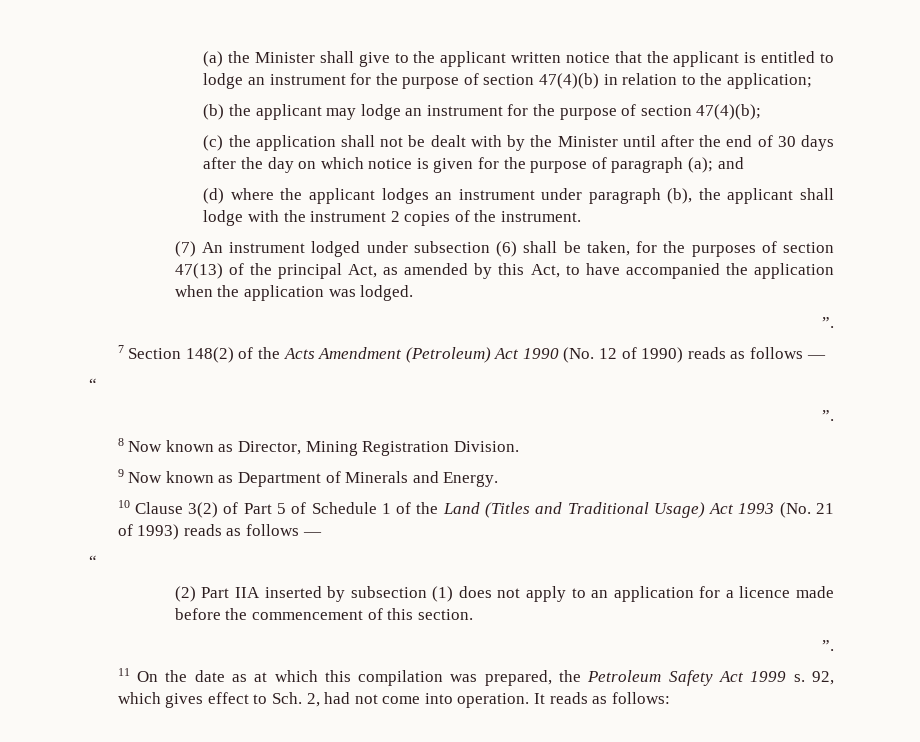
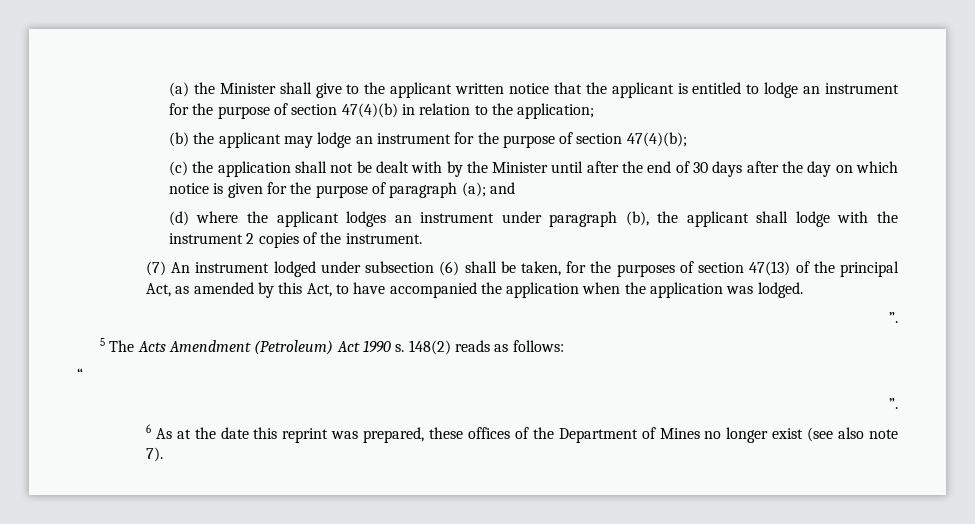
- 7 Section 148(2) of the Acts Amendment (Petroleum) Act 1990 (No. 12 of 1990) reads as follows —
+ 5 The Acts Amendment (Petroleum) Act 1990 s. 148(2) reads as follows:
  “
  ”.
- 8 Now known as Director, Mining Registration Division.
- 9 Now known as Department of Minerals and Energy.
- 10 Clause 3(2) of Part 5 of Schedule 1 of the Land (Titles and Traditional Usage) Act 1993 (No. 21 of 1993) reads as follows —
- “
- (2) Part IIA inserted by subsection (1) does not apply to an application for a licence made before the commencement of this section.
- ”.
- 11 On the date as at which this compilation was prepared, the Petroleum Safety Act 1999 s. 92, which gives effect to Sch. 2, had not come into operation. It reads as follows:
+ 6 As at the date this reprint was prepared, these offices of the Department of Mines no longer exist (see also note 7).

